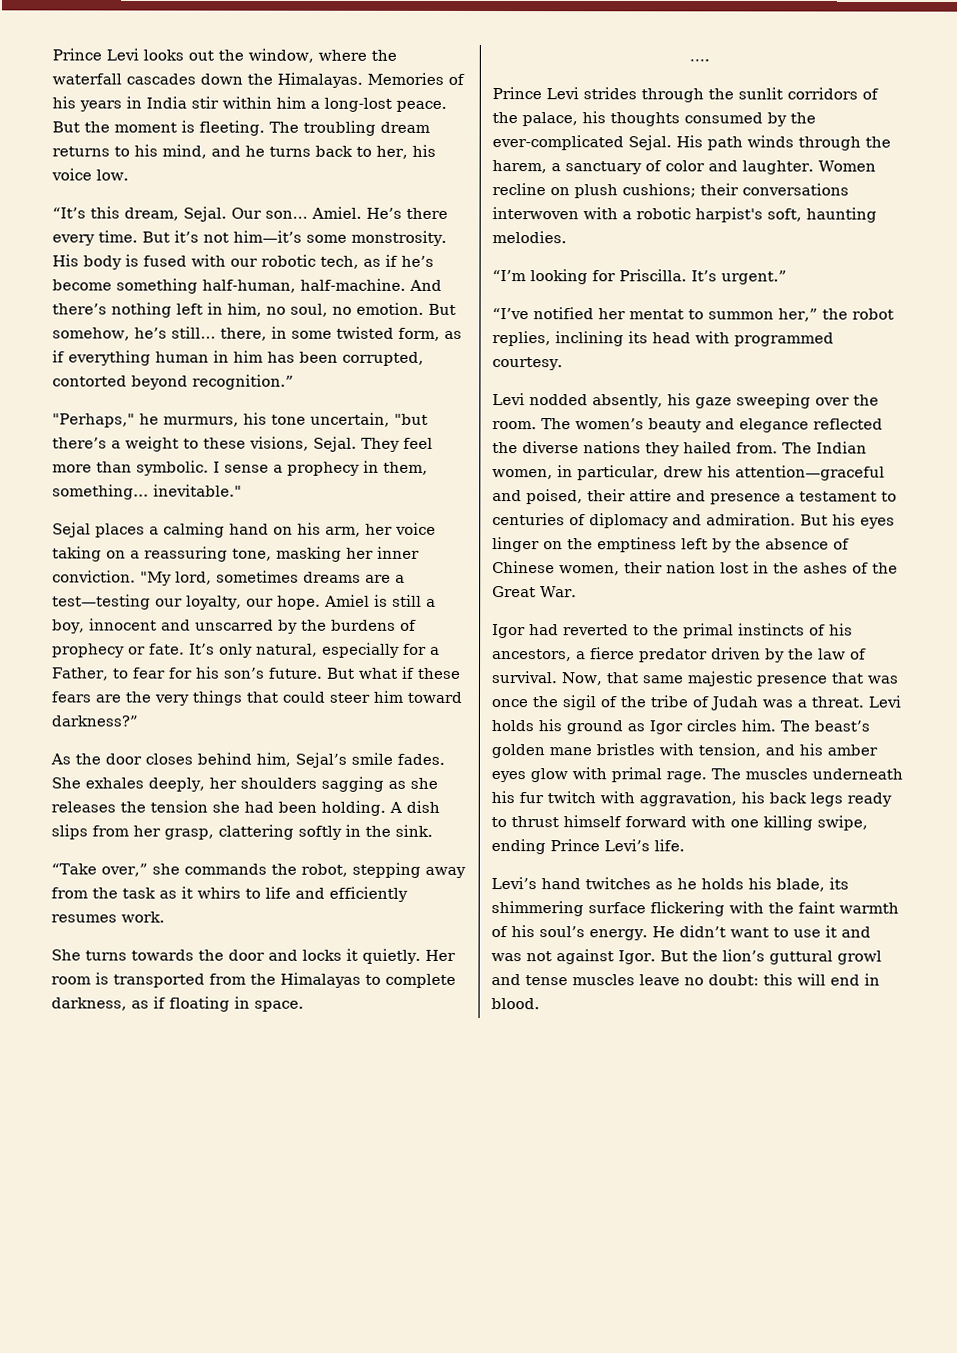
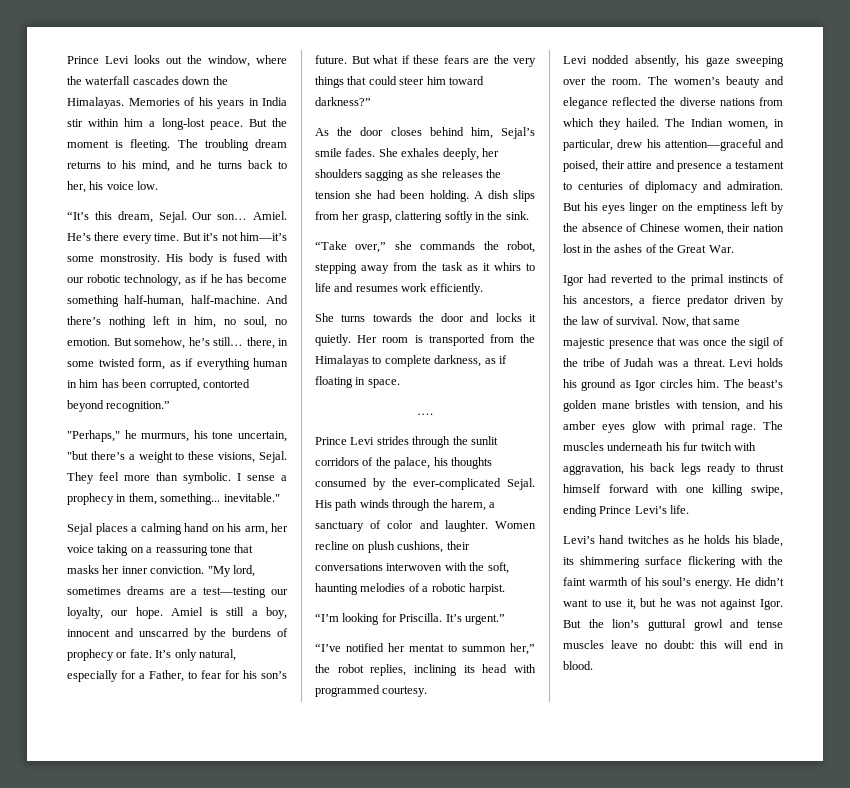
- His body is fused with our robotic tech, as if he’s become something half-human, half-machine.
+ His body is fused with our robotic technology, as if he has become something half-human, half-machine.
- Sejal places a calming hand on his arm, her voice taking on a reassuring tone, masking her inner conviction.
+ Sejal places a calming hand on his arm, her voice taking on a reassuring tone that masks her inner conviction.
- “Take over,” she commands the robot, stepping away from the task as it whirs to life and efficiently resumes work.
+ “Take over,” she commands the robot, stepping away from the task as it whirs to life and resumes work efficiently.
- Women recline on plush cushions; their conversations interwoven with a robotic harpist's soft, haunting melodies.
+ Women recline on plush cushions, their conversations interwoven with the soft, haunting melodies of a robotic harpist.
- The women’s beauty and elegance reflected the diverse nations they hailed from.
+ The women’s beauty and elegance reflected the diverse nations from which they hailed.
- He didn’t want to use it and was not against Igor.
+ He didn’t want to use it, but he was not against Igor.

